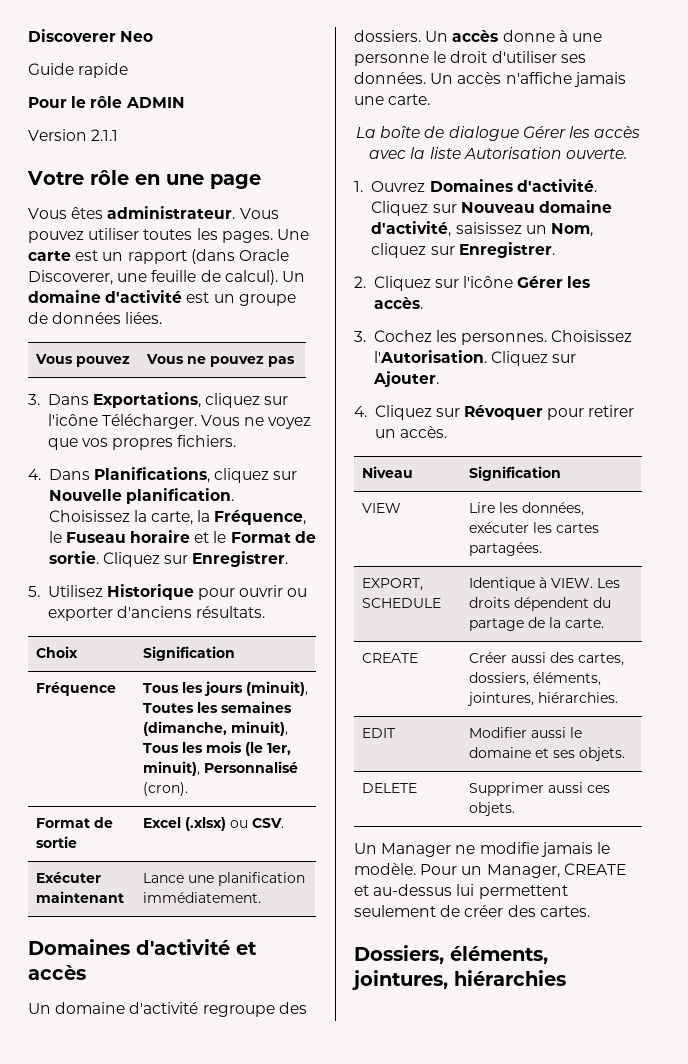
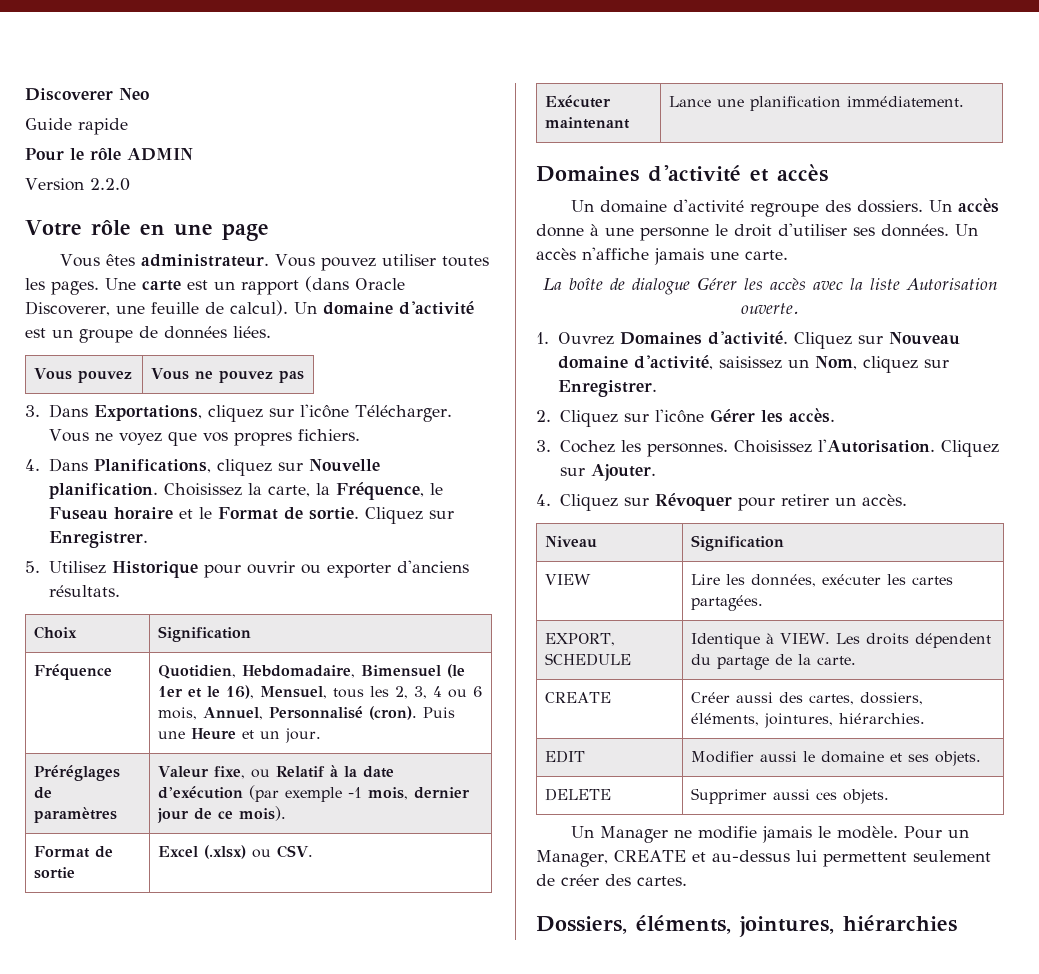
- Version 2.1.1
+ Version 2.2.0
- Fréquence | Tous les jours (minuit), Toutes les semaines (dimanche, minuit), Tous les mois (le 1er, minuit), Personnalisé (cron).
+ Fréquence | Quotidien, Hebdomadaire, Bimensuel (le 1er et le 16), Mensuel, tous les 2, 3, 4 ou 6 mois, Annuel, Personnalisé (cron). Puis une Heure et un jour.
+ Préréglages de paramètres | Valeur fixe, ou Relatif à la date d’exécution (par exemple -1 mois, dernier jour de ce mois).

